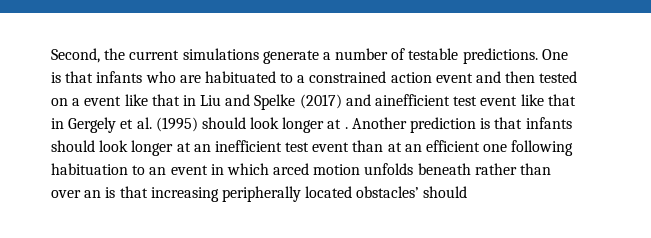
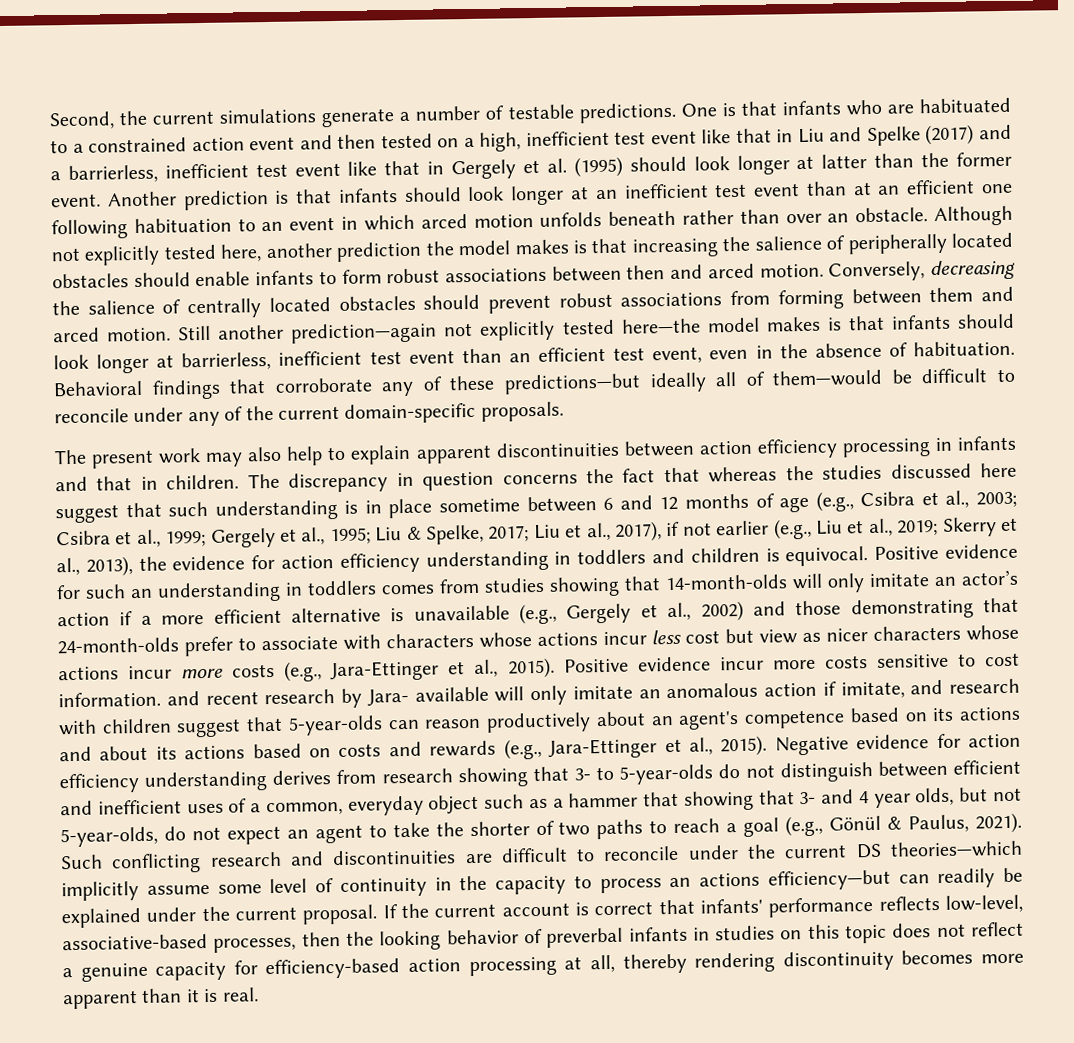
- One is that infants who are habituated to a constrained action event and then tested on a event like that in Liu and Spelke (2017) and ainefficient test event like that in Gergely et al. (1995) should look longer at .
+ One is that infants who are habituated to a constrained action event and then tested on a high, inefficient test event like that in Liu and Spelke (2017) and a barrierless, inefficient test event like that in Gergely et al. (1995) should look longer at latter than the former event.
- Another prediction is that infants should look longer at an inefficient test event than at an efficient one following habituation to an event in which arced motion unfolds beneath rather than over an is that increasing peripherally located obstacles’ should
+ Another prediction is that infants should look longer at an inefficient test event than at an efficient one following habituation to an event in which arced motion unfolds beneath rather than over an obstacle. Although not explicitly tested here, another prediction the model makes is that increasing the salience of peripherally located obstacles should enable infants to form robust associations between then and arced motion. Conversely, decreasing the salience of centrally located obstacles should prevent robust associations from forming between them and arced motion. Still another prediction—again not explicitly tested here—the model makes is that infants should look longer at barrierless, inefficient test event than an efficient test event, even in the absence of habituation. Behavioral findings that corroborate any of these predictions—but ideally all of them—would be difficult to reconcile under any of the current domain-specific proposals.
+ The present work may also help to explain apparent discontinuities between action efficiency processing in infants and that in children. The discrepancy in question concerns the fact that whereas the studies discussed here suggest that such understanding is in place sometime between 6 and 12 months of age (e.g., Csibra et al., 2003; Csibra et al., 1999; Gergely et al., 1995; Liu & Spelke, 2017; Liu et al., 2017), if not earlier (e.g., Liu et al., 2019; Skerry et al., 2013), the evidence for action efficiency understanding in toddlers and children is equivocal. Positive evidence for such an understanding in toddlers comes from studies showing that 14-month-olds will only imitate an actor’s action if a more efficient alternative is unavailable (e.g., Gergely et al., 2002) and those demonstrating that 24-month-olds prefer to associate with characters whose actions incur less cost but view as nicer characters whose actions incur more costs (e.g., Jara-Ettinger et al., 2015). Positive evidence incur more costs sensitive to cost information. and recent research by Jara- available will only imitate an anomalous action if imitate, and research with children suggest that 5-year-olds can reason productively about an agent's competence based on its actions and about its actions based on costs and rewards (e.g., Jara-Ettinger et al., 2015). Negative evidence for action efficiency understanding derives from research showing that 3- to 5-year-olds do not distinguish between efficient and inefficient uses of a common, everyday object such as a hammer that showing that 3- and 4 year olds, but not 5-year-olds, do not expect an agent to take the shorter of two paths to reach a goal (e.g., Gӧnül & Paulus, 2021). Such conflicting research and discontinuities are difficult to reconcile under the current DS theories—which implicitly assume some level of continuity in the capacity to process an actions efficiency—but can readily be explained under the current proposal. If the current account is correct that infants' performance reflects low-level, associative-based processes, then the looking behavior of preverbal infants in studies on this topic does not reflect a genuine capacity for efficiency-based action processing at all, thereby rendering discontinuity becomes more apparent than it is real.

